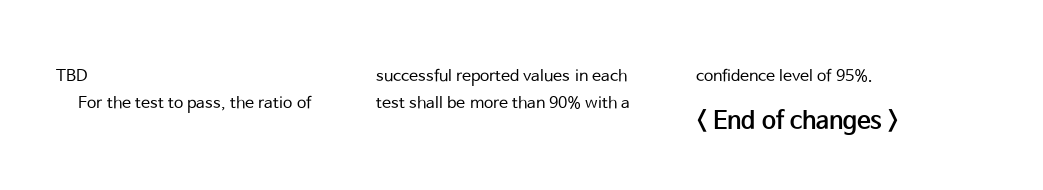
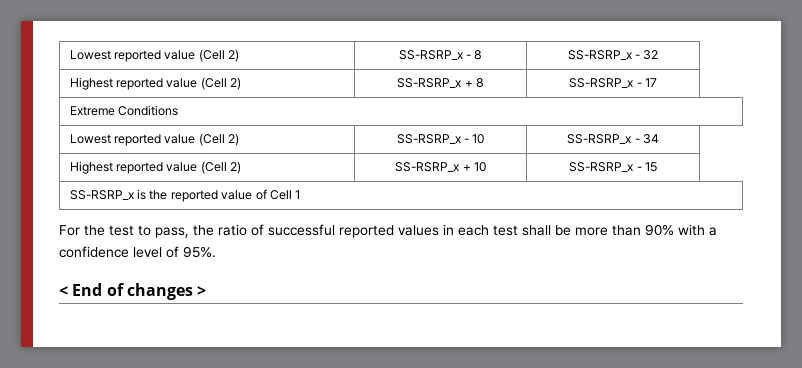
- TBD
+ Lowest reported value (Cell 2) | SS-RSRP_x - 8 | SS-RSRP_x - 32
+ Highest reported value (Cell 2) | SS-RSRP_x + 8 | SS-RSRP_x - 17
+ Extreme Conditions
+ Lowest reported value (Cell 2) | SS-RSRP_x - 10 | SS-RSRP_x - 34
+ Highest reported value (Cell 2) | SS-RSRP_x + 10 | SS-RSRP_x - 15
+ SS-RSRP_x is the reported value of Cell 1

